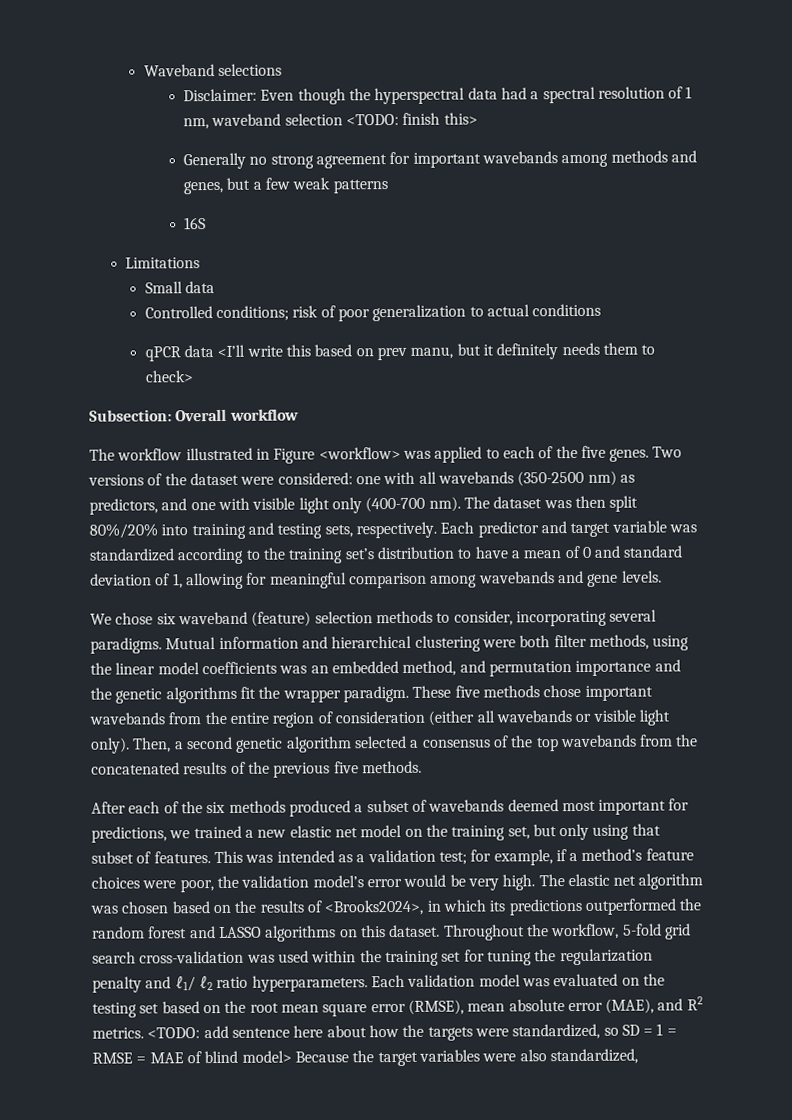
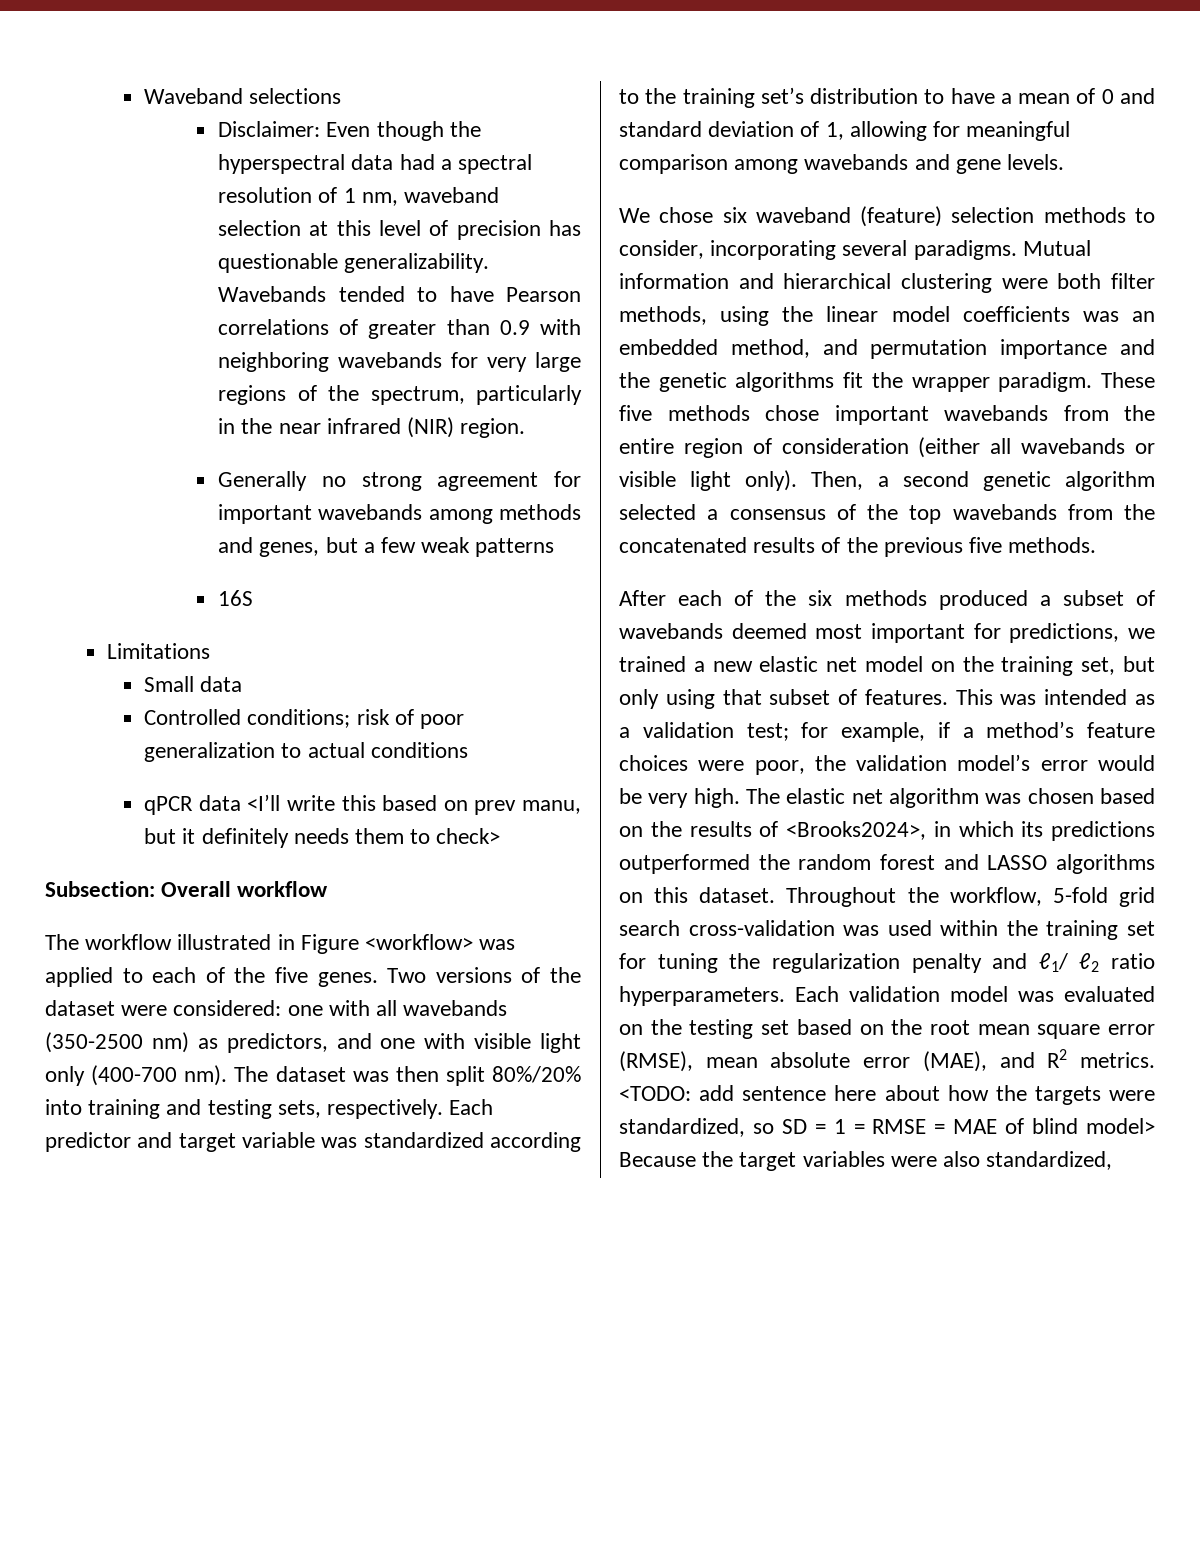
- Disclaimer: Even though the hyperspectral data had a spectral resolution of 1 nm, waveband selection <TODO: finish this>
+ Disclaimer: Even though the hyperspectral data had a spectral resolution of 1 nm, waveband selection at this level of precision has questionable generalizability. Wavebands tended to have Pearson correlations of greater than 0.9 with neighboring wavebands for very large regions of the spectrum, particularly in the near infrared (NIR) region.

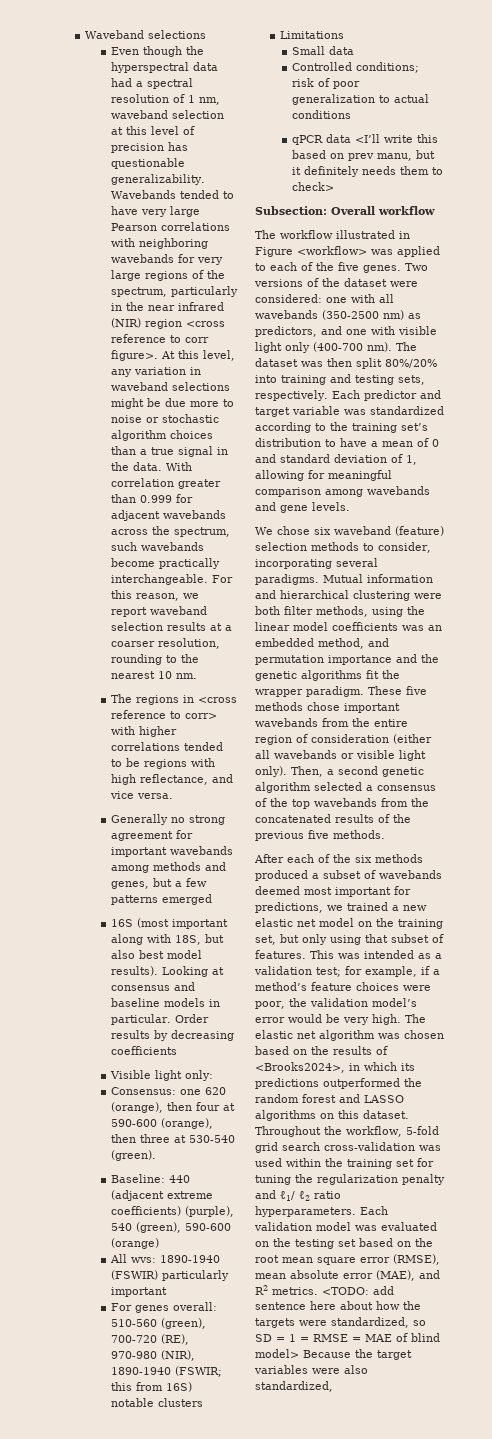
- Disclaimer: Even though the hyperspectral data had a spectral resolution of 1 nm, waveband selection at this level of precision has questionable generalizability.
+ Even though the hyperspectral data had a spectral resolution of 1 nm, waveband selection at this level of precision has questionable generalizability.
- Wavebands tended to have Pearson correlations of greater than 0.9 with neighboring wavebands for very large regions of the spectrum, particularly in the near infrared (NIR) region.
+ Wavebands tended to have very large Pearson correlations with neighboring wavebands for very large regions of the spectrum, particularly in the near infrared (NIR) region <cross reference to corr figure>. At this level, any variation in waveband selections might be due more to noise or stochastic algorithm choices than a true signal in the data. With correlation greater than 0.999 for adjacent wavebands across the spectrum, such wavebands become practically interchangeable. For this reason, we report waveband selection results at a coarser resolution, rounding to the nearest 10 nm.
+ The regions in <cross reference to corr> with higher correlations tended to be regions with high reflectance, and vice versa.
- Generally no strong agreement for important wavebands among methods and genes, but a few weak patterns
+ Generally no strong agreement for important wavebands among methods and genes, but a few patterns emerged
- 16S
+ 16S (most important along with 18S, but also best model results). Looking at consensus and baseline models in particular. Order results by decreasing coefficients
+ Visible light only:
+ Consensus: one 620 (orange), then four at 590-600 (orange), then three at 530-540 (green).
+ Baseline: 440 (adjacent extreme coefficients) (purple), 540 (green), 590-600 (orange)
+ All wvs: 1890-1940 (FSWIR) particularly important
+ For genes overall: 510-560 (green), 700-720 (RE), 970-980 (NIR), 1890-1940 (FSWIR; this from 16S) notable clusters

